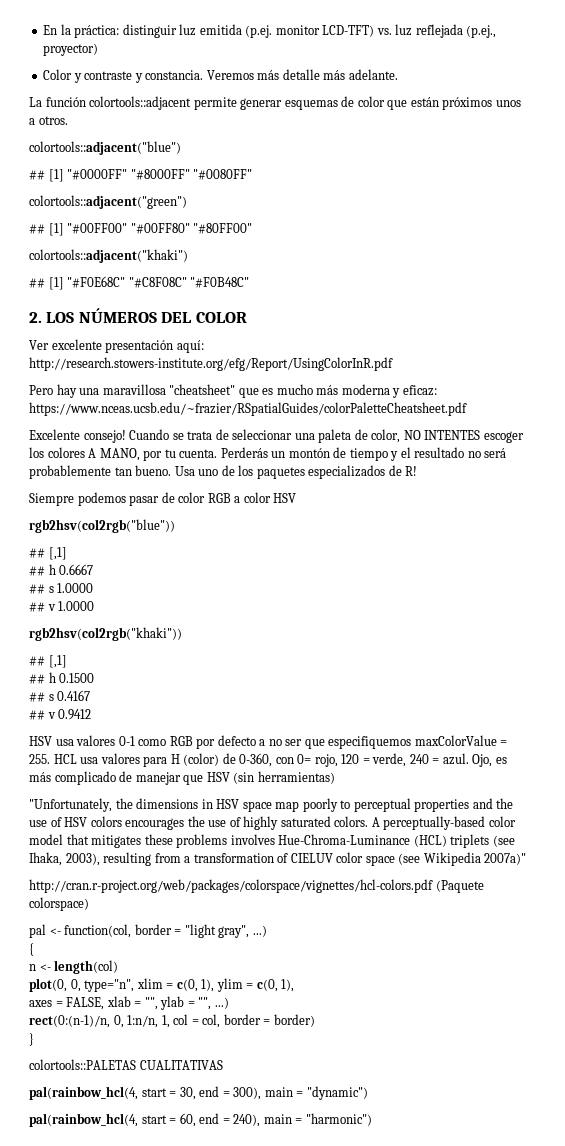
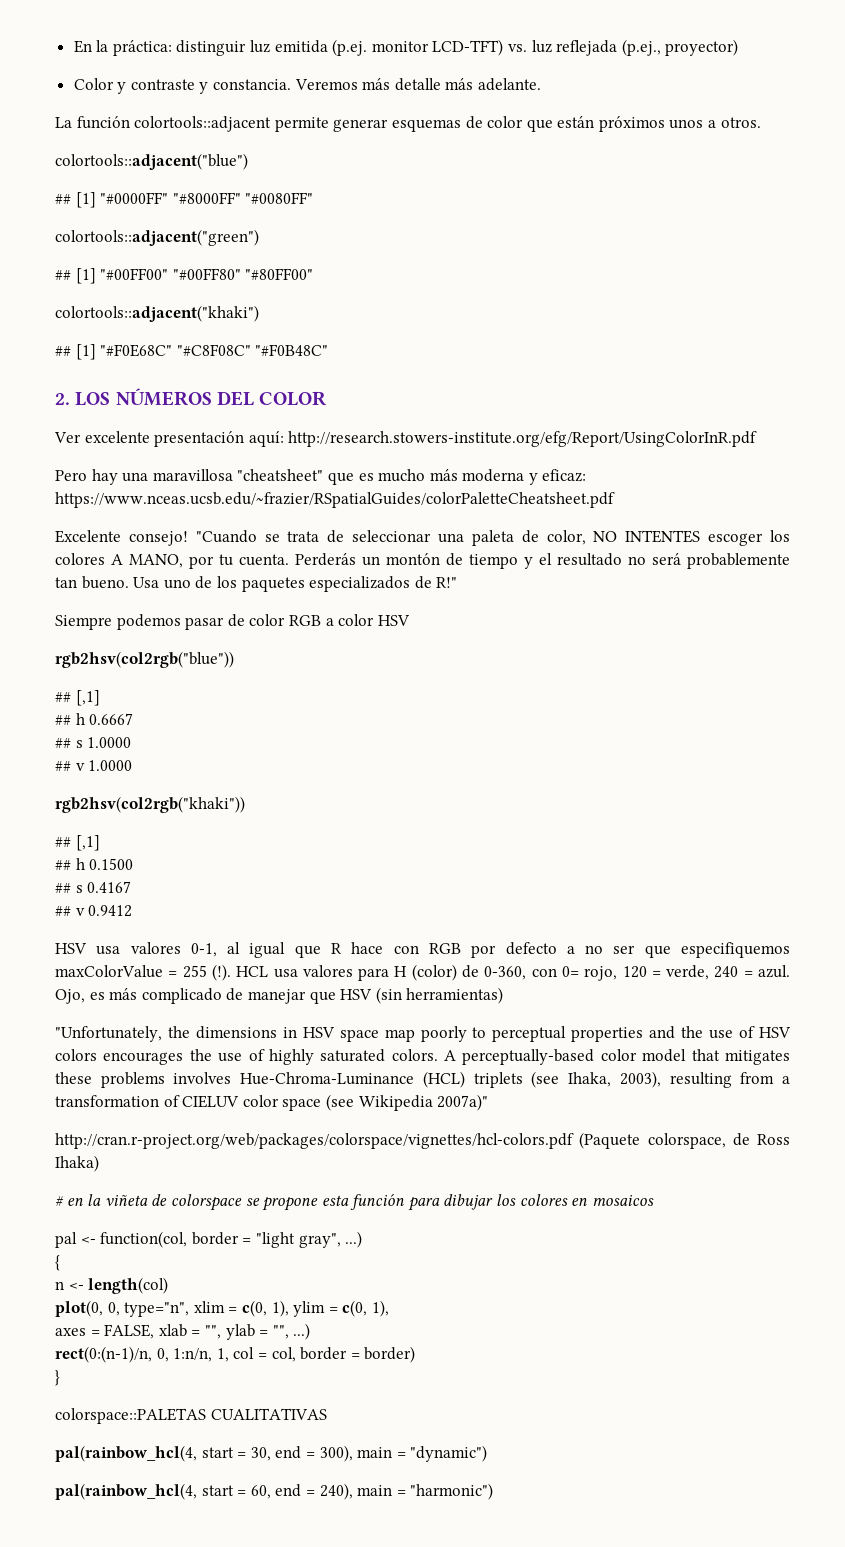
- Cuando se trata de seleccionar una paleta de color, NO INTENTES escoger los colores A MANO, por tu cuenta.
+ "Cuando se trata de seleccionar una paleta de color, NO INTENTES escoger los colores A MANO, por tu cuenta.
- Usa uno de los paquetes especializados de R!
+ Usa uno de los paquetes especializados de R!"
- HSV usa valores 0-1 como RGB por defecto a no ser que especifiquemos maxColorValue = 255. HCL usa valores para H (color) de 0-360, con 0= rojo, 120 = verde, 240 = azul.
+ HSV usa valores 0-1, al igual que R hace con RGB por defecto a no ser que especifiquemos maxColorValue = 255 (!). HCL usa valores para H (color) de 0-360, con 0= rojo, 120 = verde, 240 = azul.
- http://cran.r-project.org/web/packages/colorspace/vignettes/hcl-colors.pdf (Paquete colorspace)
+ http://cran.r-project.org/web/packages/colorspace/vignettes/hcl-colors.pdf (Paquete colorspace, de Ross Ihaka)
+ # en la viñeta de colorspace se propone esta función para dibujar los colores en mosaicos
- colortools::PALETAS CUALITATIVAS
+ colorspace::PALETAS CUALITATIVAS

